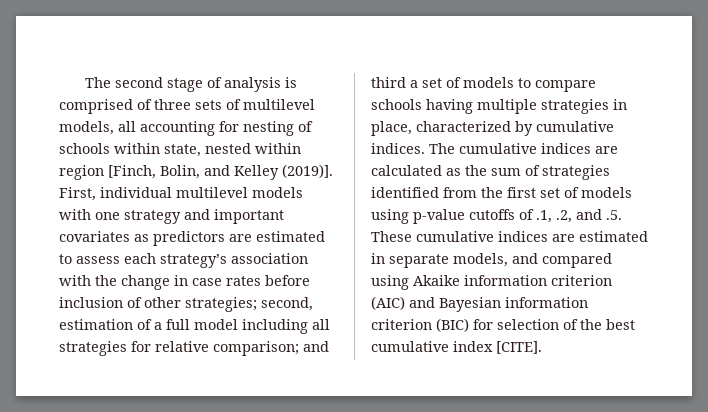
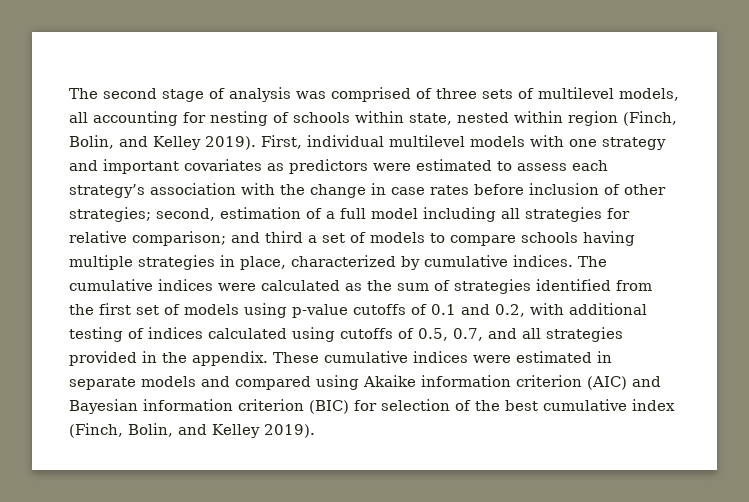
- The second stage of analysis is comprised of three sets of multilevel models, all accounting for nesting of schools within state, nested within region [Finch, Bolin, and Kelley (2019)].
+ The second stage of analysis was comprised of three sets of multilevel models, all accounting for nesting of schools within state, nested within region (Finch, Bolin, and Kelley 2019).
- First, individual multilevel models with one strategy and important covariates as predictors are estimated to assess each strategy’s association with the change in case rates before inclusion of other strategies; second, estimation of a full model including all strategies for relative comparison; and third a set of models to compare schools having multiple strategies in place, characterized by cumulative indices.
+ First, individual multilevel models with one strategy and important covariates as predictors were estimated to assess each strategy’s association with the change in case rates before inclusion of other strategies; second, estimation of a full model including all strategies for relative comparison; and third a set of models to compare schools having multiple strategies in place, characterized by cumulative indices.
- The cumulative indices are calculated as the sum of strategies identified from the first set of models using p-value cutoffs of .1, .2, and .5. These cumulative indices are estimated in separate models, and compared using Akaike information criterion (AIC) and Bayesian information criterion (BIC) for selection of the best cumulative index [CITE].
+ The cumulative indices were calculated as the sum of strategies identified from the first set of models using p-value cutoffs of 0.1 and 0.2, with additional testing of indices calculated using cutoffs of 0.5, 0.7, and all strategies provided in the appendix. These cumulative indices were estimated in separate models and compared using Akaike information criterion (AIC) and Bayesian information criterion (BIC) for selection of the best cumulative index (Finch, Bolin, and Kelley 2019).

